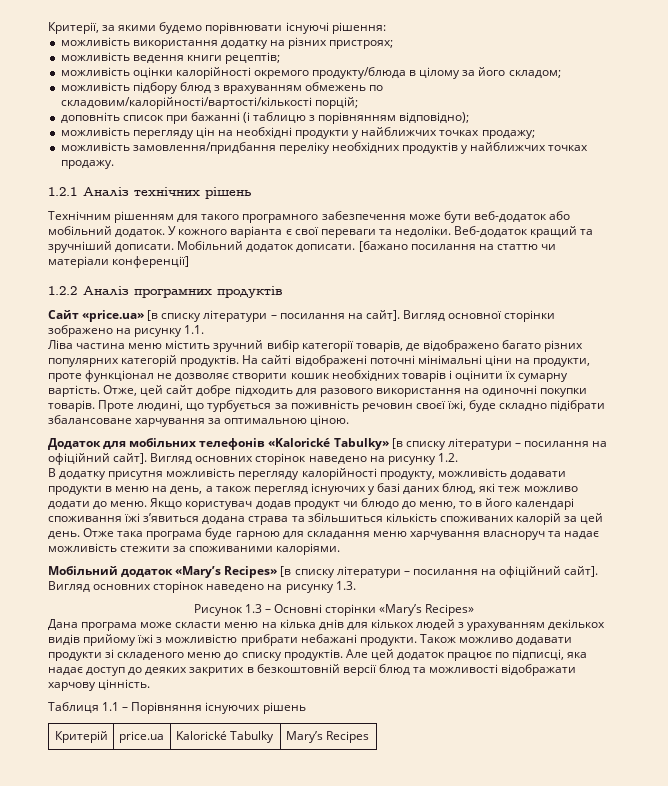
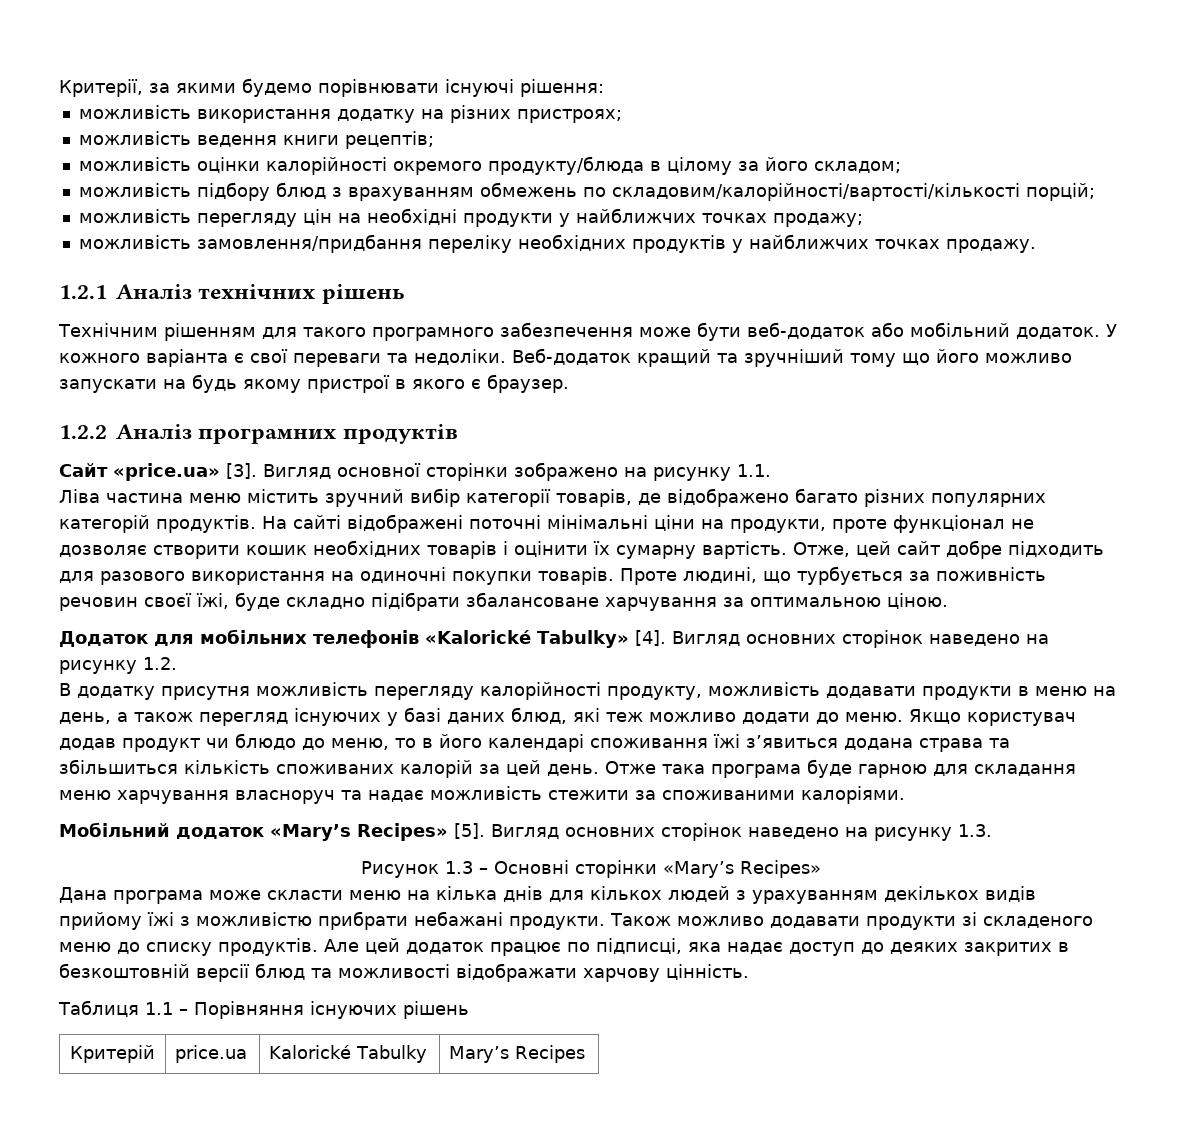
- доповніть список при бажанні (і таблицю з порівнянням відповідно);
- Веб-додаток кращий та зручніший дописати. Мобільний додаток дописати. [бажано посилання на статтю чи матеріали конференції]
+ Веб-додаток кращий та зручніший тому що його можливо запускати на будь якому пристрої в якого є браузер.
- Сайт «price.ua» [в списку літератури – посилання на сайт].
+ Сайт «price.ua» [3].
- Додаток для мобільних телефонів «Kalorické Tabulky» [в списку літератури – посилання на офіційний сайт].
+ Додаток для мобільних телефонів «Kalorické Tabulky» [4].
- Мобільний додаток «Mary’s Recipes» [в списку літератури – посилання на офіційний сайт].
+ Мобільний додаток «Mary’s Recipes» [5].

